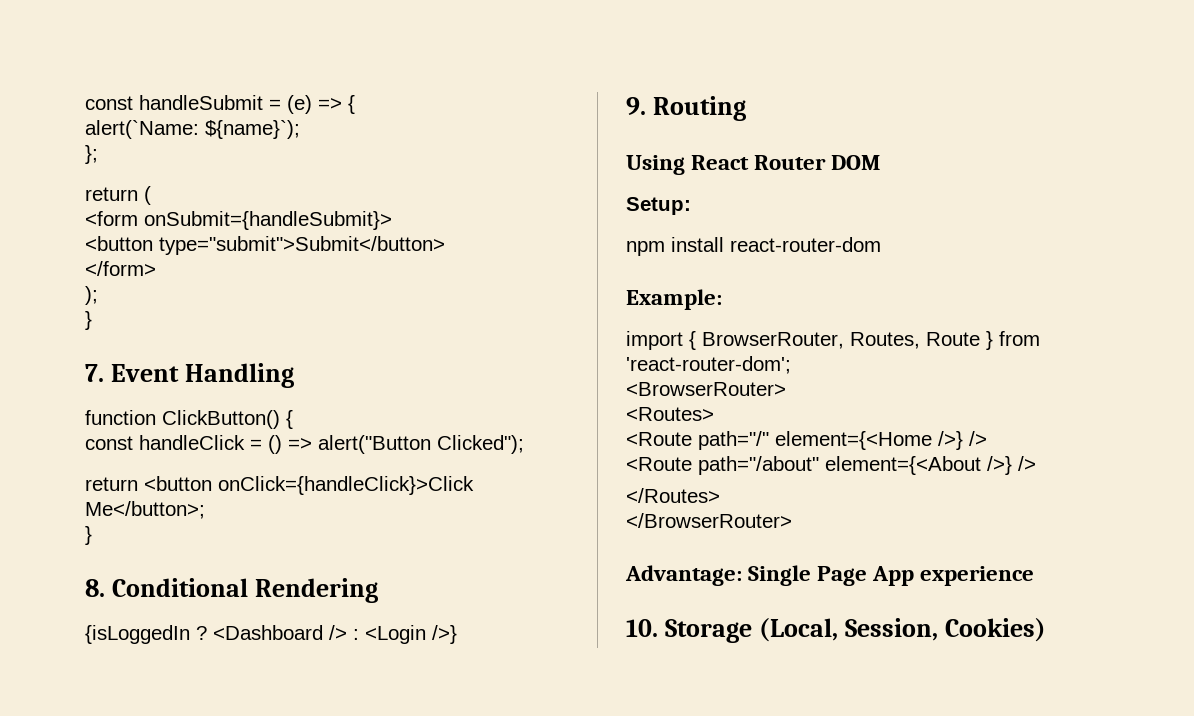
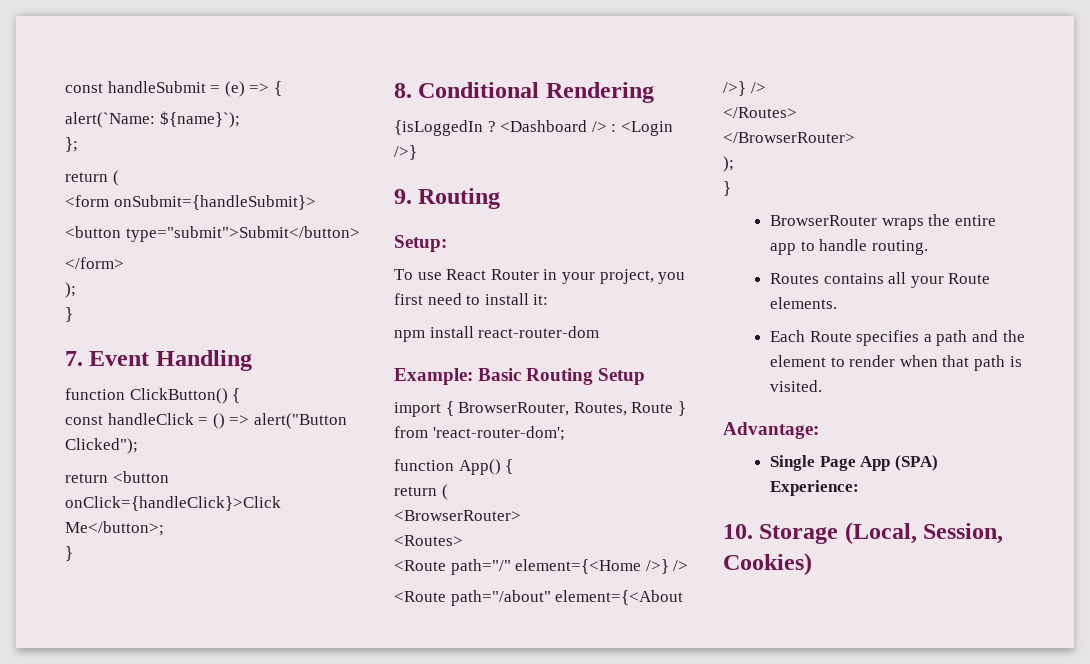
- Using React Router DOM
  Setup:
+ To use React Router in your project, you first need to install it:
- Example:
+ Example: Basic Routing Setup
+ function App() {
+ return (
  </BrowserRouter>
+ );
+ }
+ BrowserRouter wraps the entire app to handle routing.
+ Routes contains all your Route elements.
+ Each Route specifies a path and the element to render when that path is visited.
- Advantage: Single Page App experience
+ Advantage:
+ Single Page App (SPA) Experience:

